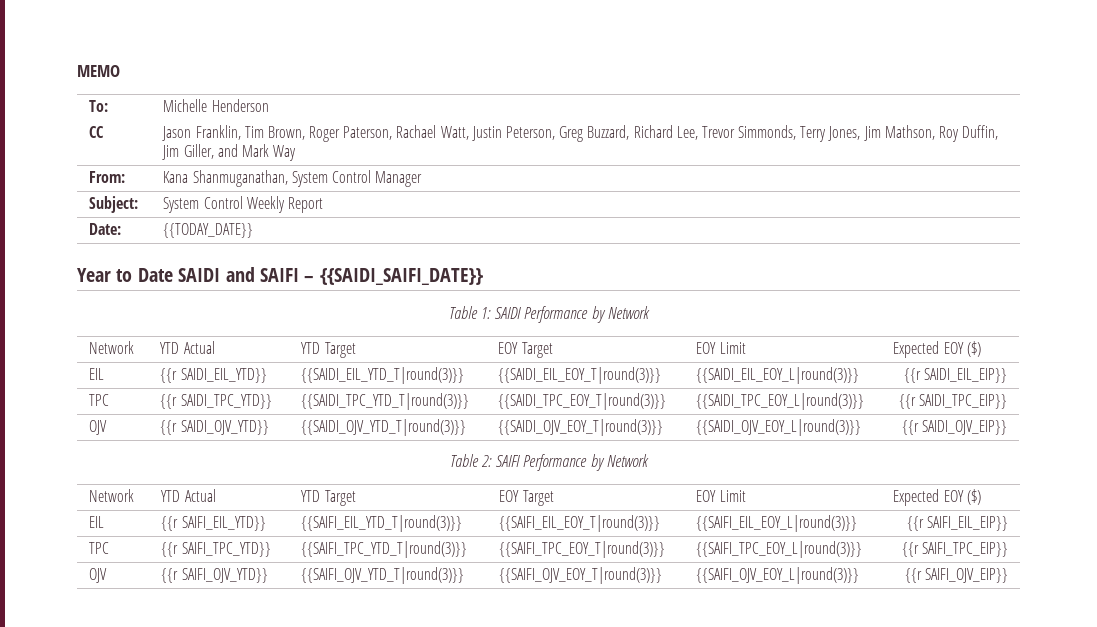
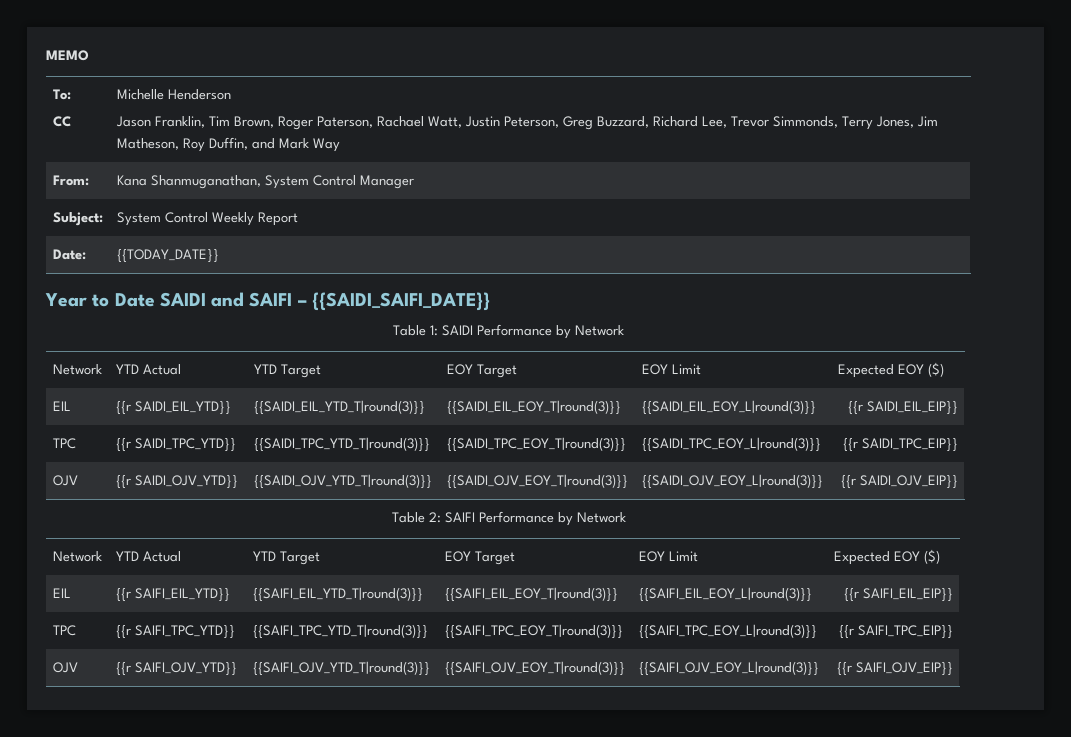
  To:
  CC | Michelle Henderson
- Jason Franklin, Tim Brown, Roger Paterson, Rachael Watt, Justin Peterson, Greg Buzzard, Richard Lee, Trevor Simmonds, Terry Jones, Jim Mathson, Roy Duffin, Jim Giller, and Mark Way
+ Jason Franklin, Tim Brown, Roger Paterson, Rachael Watt, Justin Peterson, Greg Buzzard, Richard Lee, Trevor Simmonds, Terry Jones, Jim Matheson, Roy Duffin, and Mark Way

